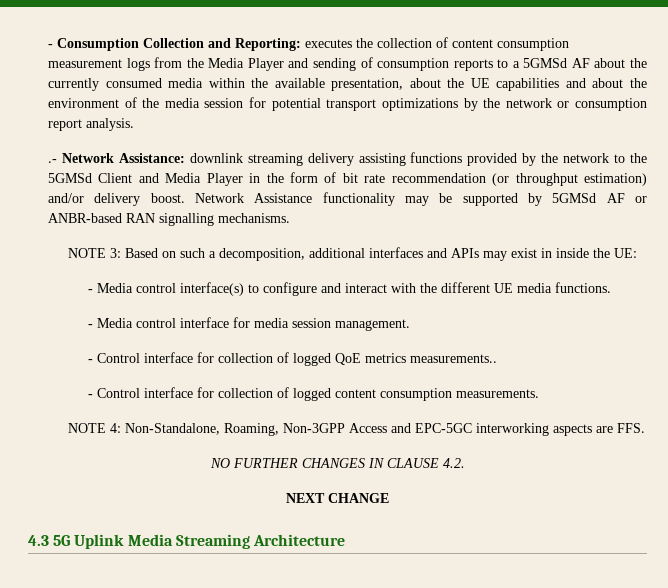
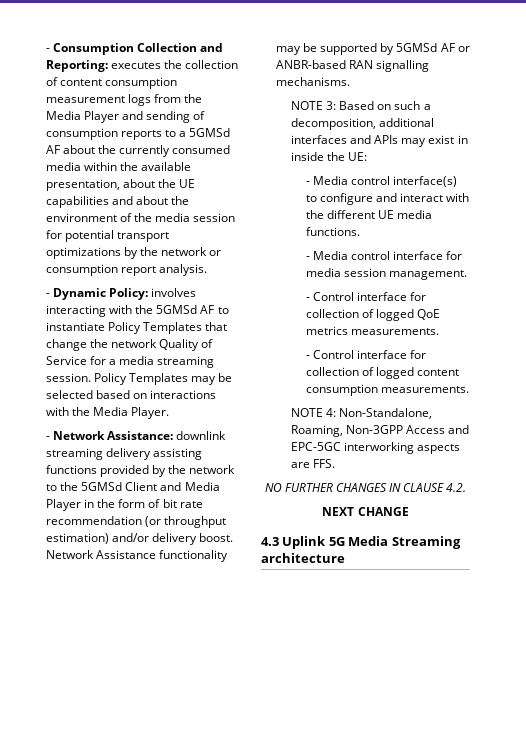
- .- Network Assistance: downlink streaming delivery assisting functions provided by the network to the 5GMSd Client and Media Player in the form of bit rate recommendation (or throughput estimation) and/or delivery boost.
+ - Dynamic Policy: involves interacting with the 5GMSd AF to instantiate Policy Templates that change the network Quality of Service for a media streaming session. Policy Templates may be selected based on interactions with the Media Player.
+ - Network Assistance: downlink streaming delivery assisting functions provided by the network to the 5GMSd Client and Media Player in the form of bit rate recommendation (or throughput estimation) and/or delivery boost.
- - Control interface for collection of logged QoE metrics measurements..
+ - Control interface for collection of logged QoE metrics measurements.
- 4.3 5G Uplink Media Streaming Architecture
+ 4.3 Uplink 5G Media Streaming architecture

